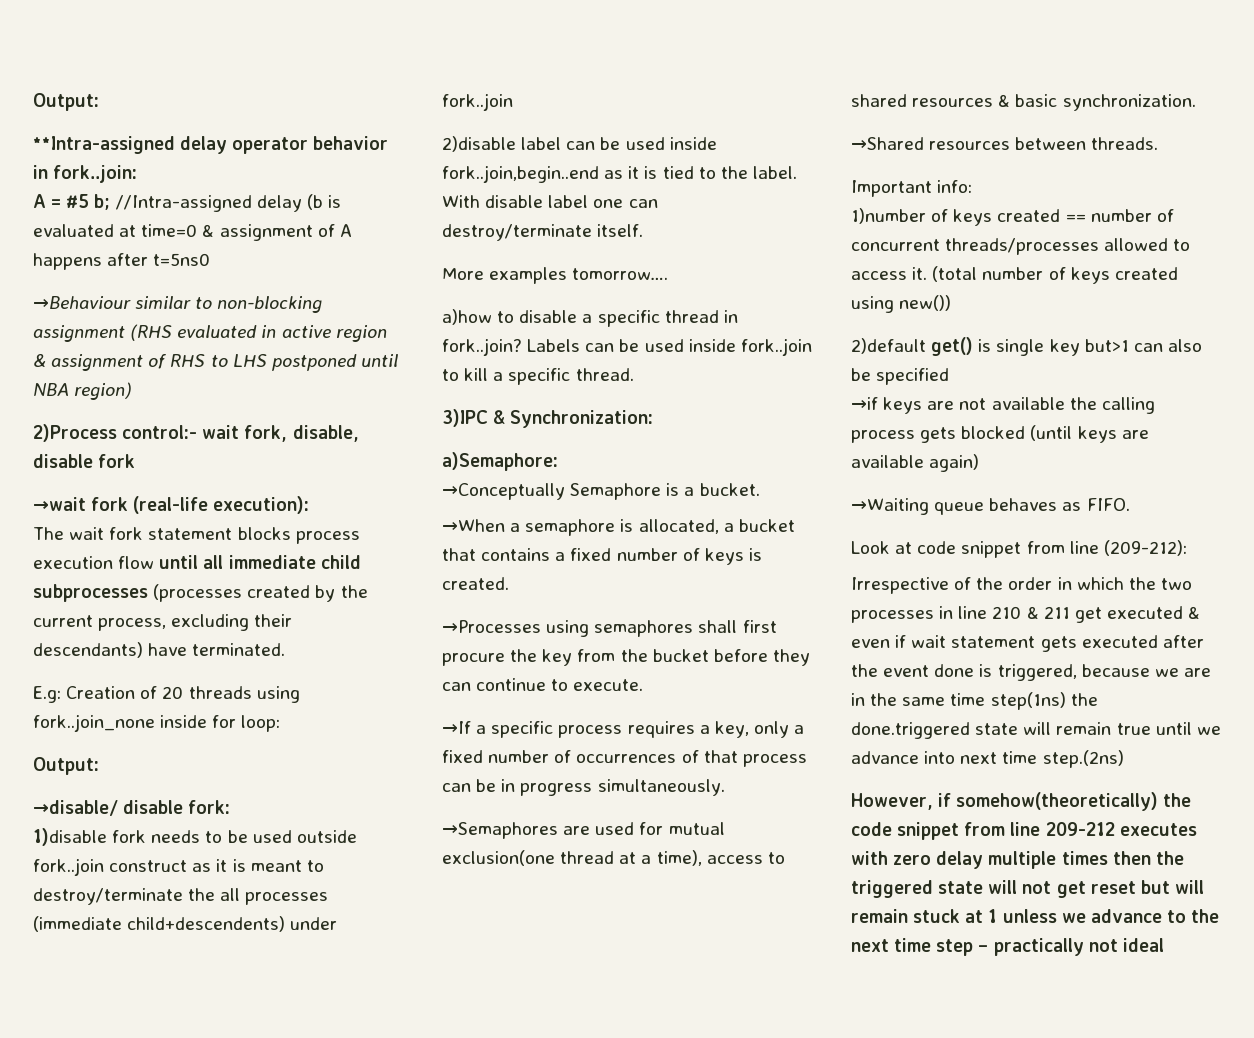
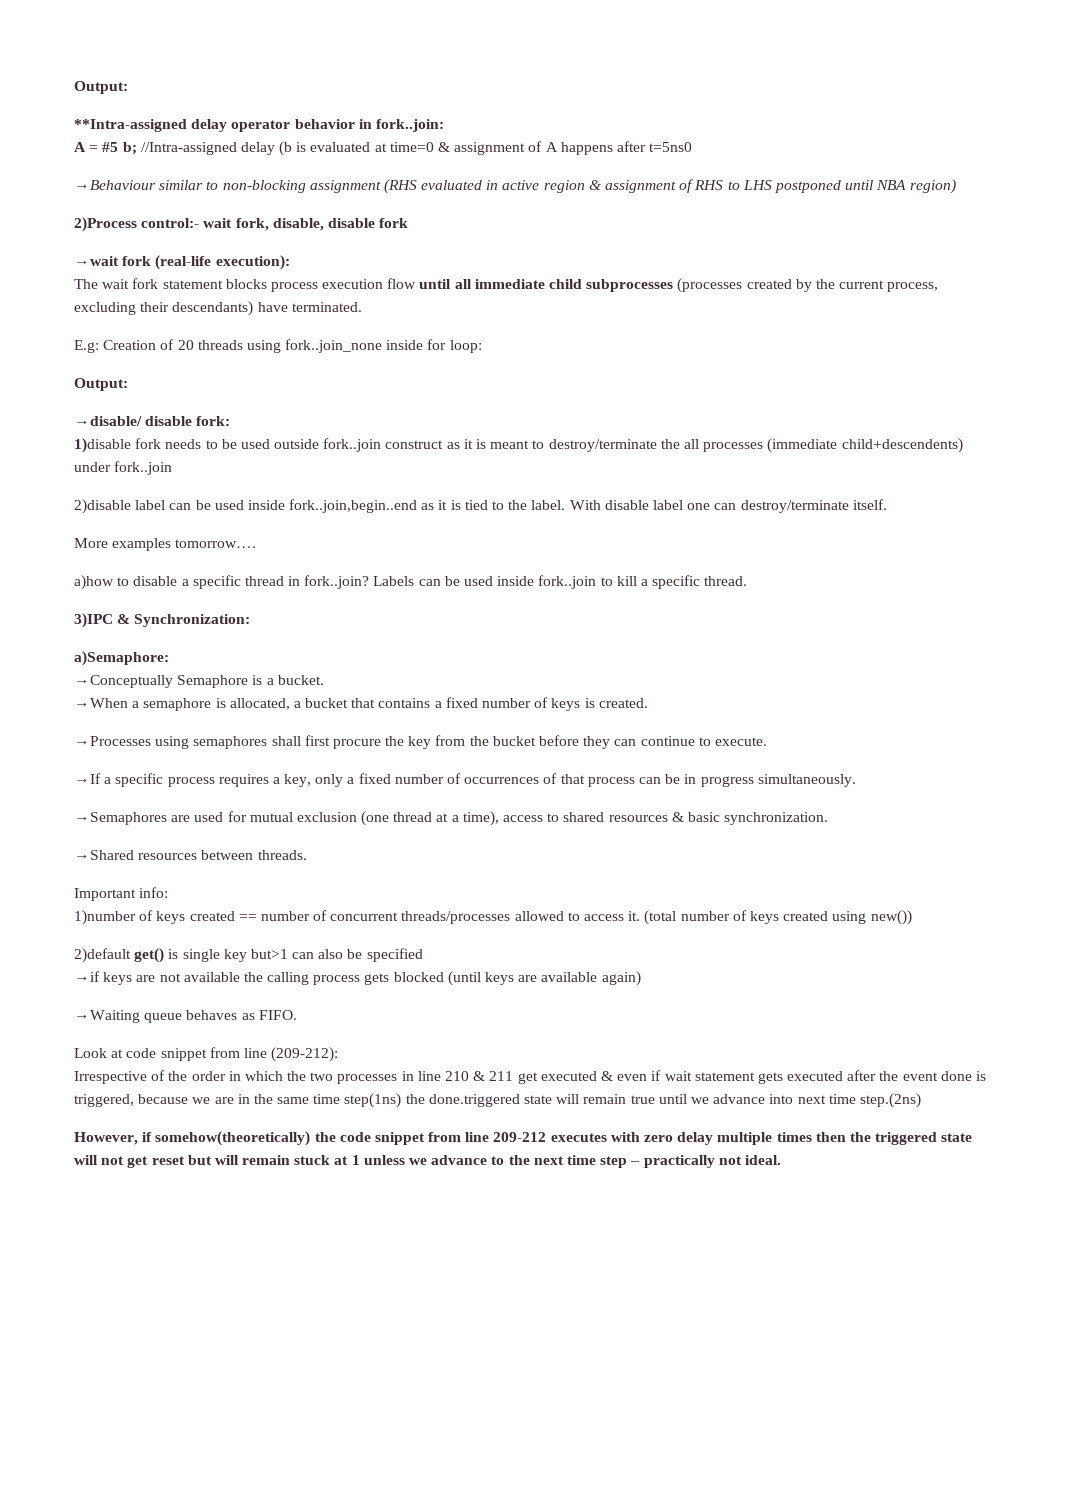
- →Semaphores are used for mutual exclusion(one thread at a time), access to shared resources & basic synchronization.
+ →Semaphores are used for mutual exclusion (one thread at a time), access to shared resources & basic synchronization.
- However, if somehow(theoretically) the code snippet from line 209-212 executes with zero delay multiple times then the triggered state will not get reset but will remain stuck at 1 unless we advance to the next time step – practically not ideal
+ However, if somehow(theoretically) the code snippet from line 209-212 executes with zero delay multiple times then the triggered state will not get reset but will remain stuck at 1 unless we advance to the next time step – practically not ideal.

